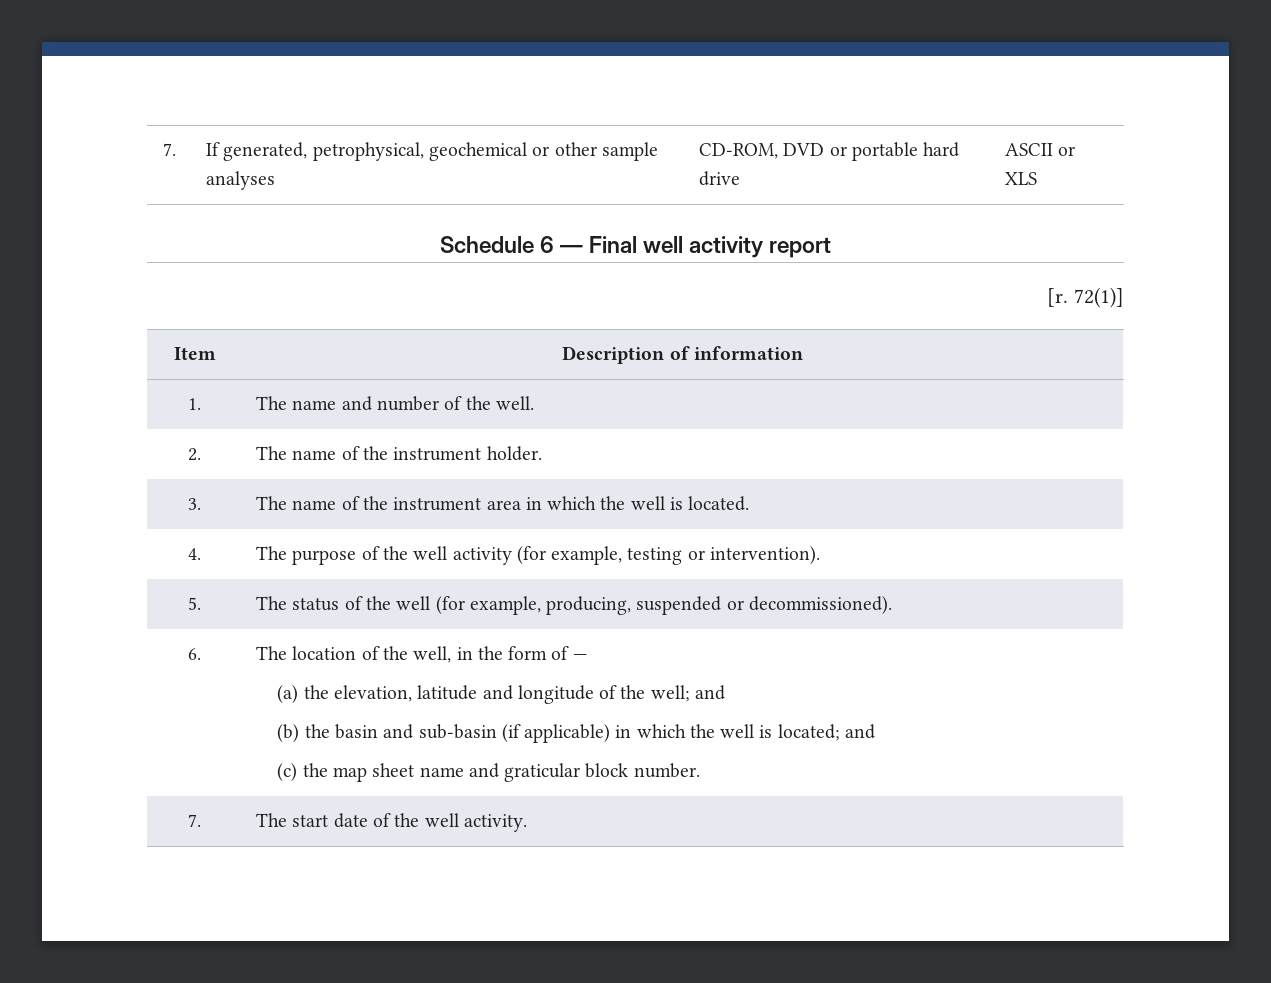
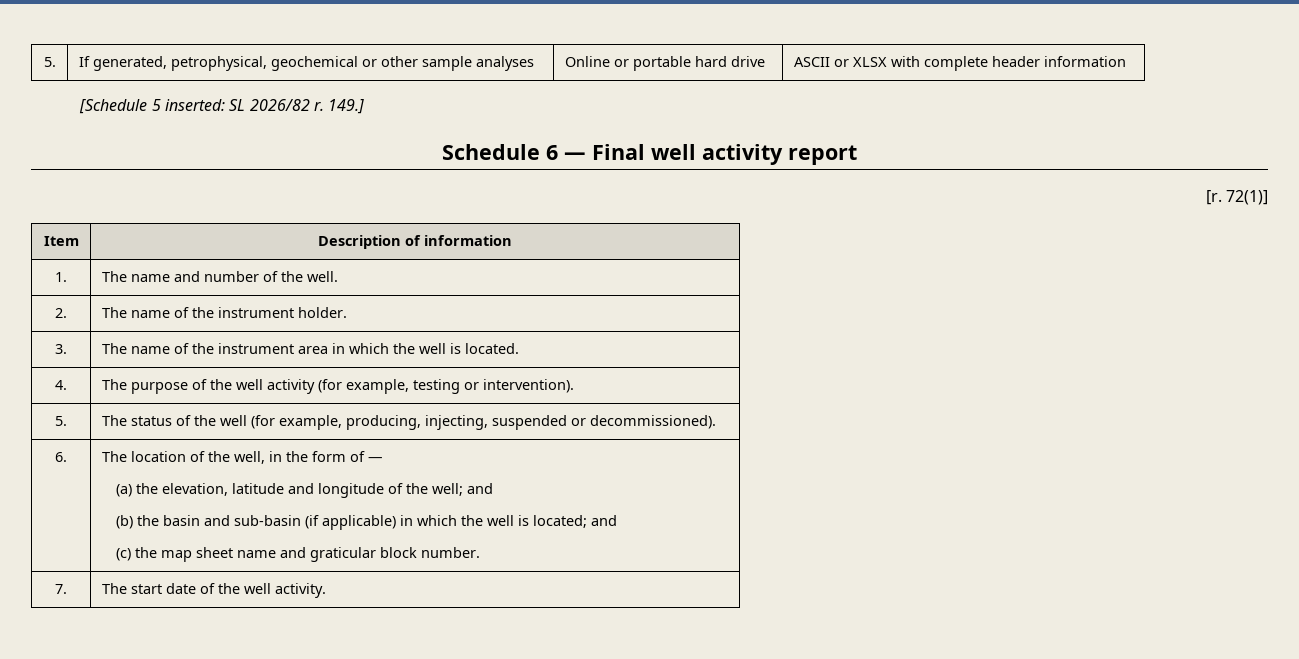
- 7. | If generated, petrophysical, geochemical or other sample analyses | CD-ROM, DVD or portable hard drive | ASCII or XLS
+ 5. | If generated, petrophysical, geochemical or other sample analyses | Online or portable hard drive | ASCII or XLSX with complete header information
+ [Schedule 5 inserted: SL 2026/82 r. 149.]
- 5. | The status of the well (for example, producing, suspended or decommissioned).
+ 5. | The status of the well (for example, producing, injecting, suspended or decommissioned).

